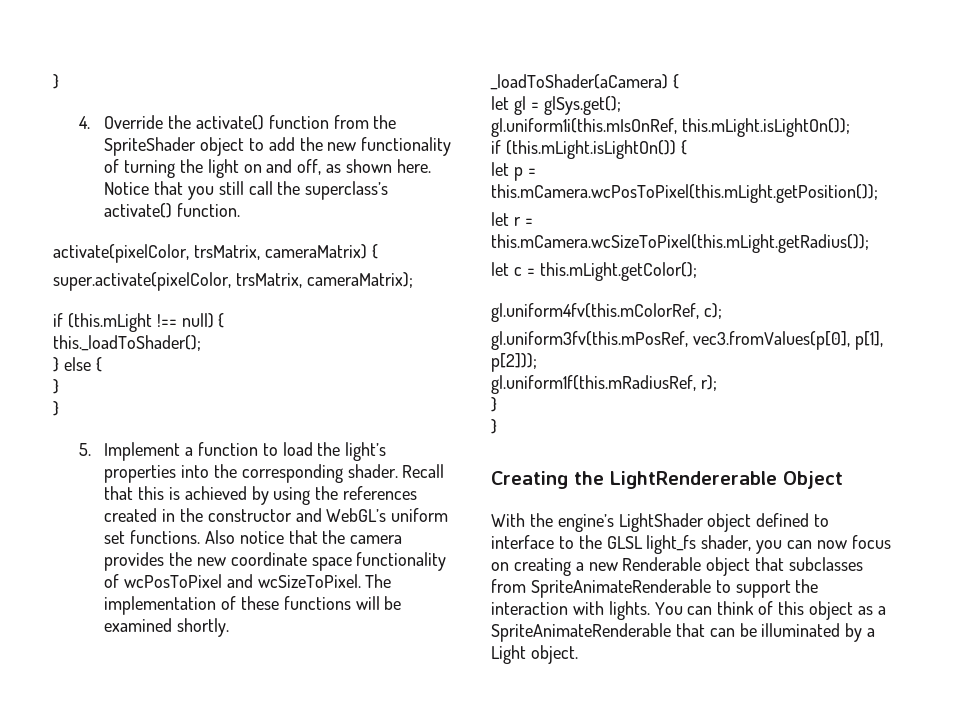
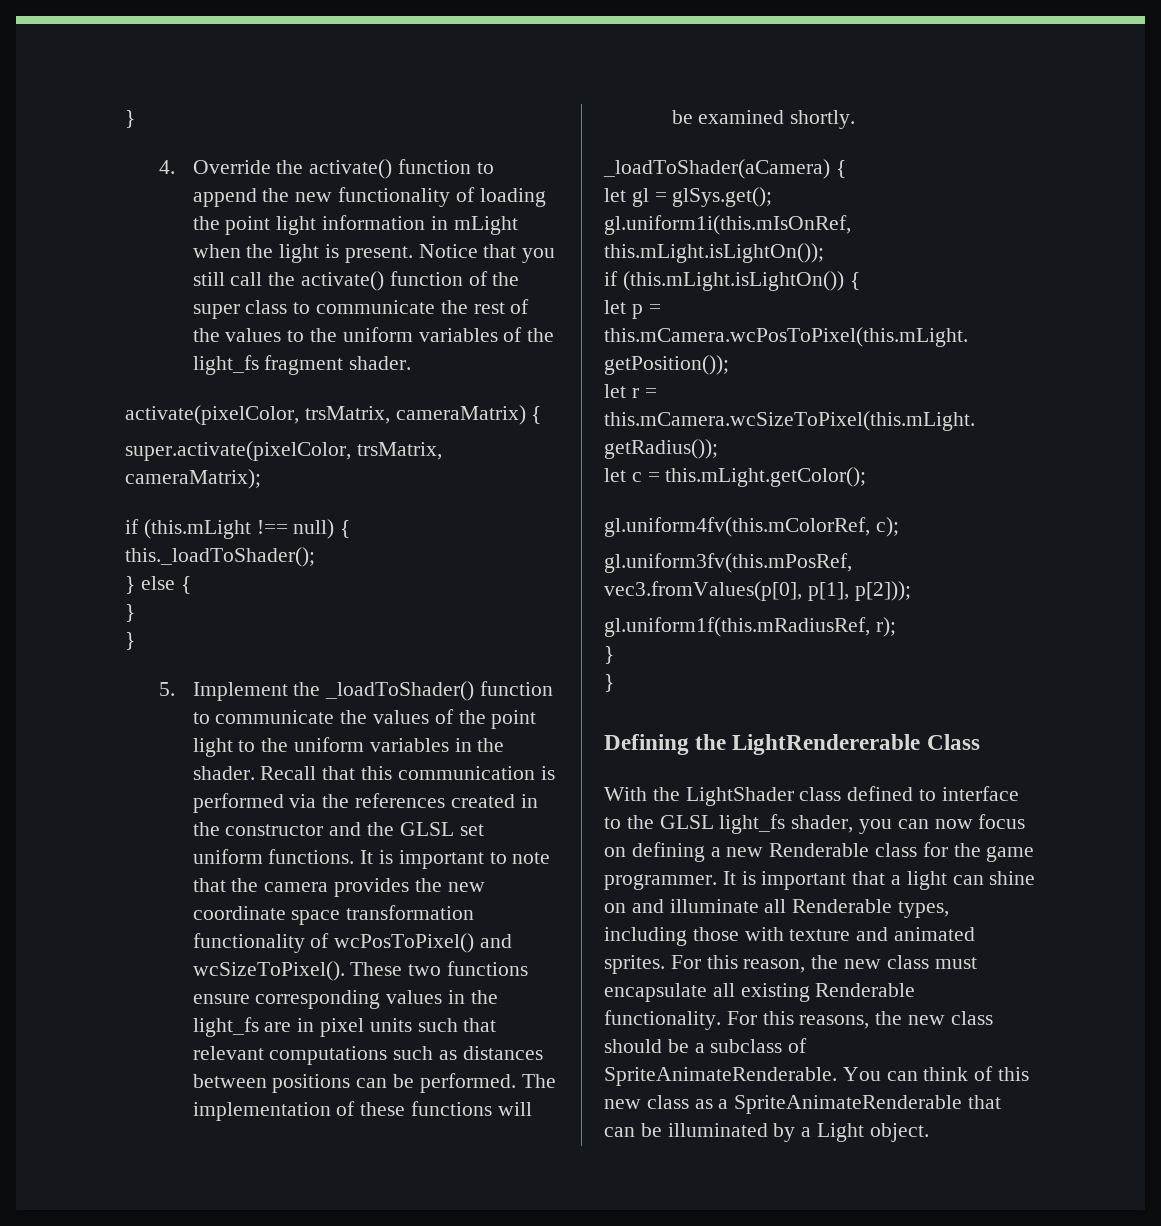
- 4. Override the activate() function from the SpriteShader object to add the new functionality of turning the light on and off, as shown here.
+ 4. Override the activate() function to append the new functionality of loading the point light information in mLight when the light is present.
- Notice that you still call the superclass’s activate() function.
+ Notice that you still call the activate() function of the super class to communicate the rest of the values to the uniform variables of the light_fs fragment shader.
- 5. Implement a function to load the light’s properties into the corresponding shader. Recall that this is achieved by using the references created in the constructor and WebGL’s uniform set functions. Also notice that the camera provides the new coordinate space functionality of wcPosToPixel and wcSizeToPixel.
+ 5. Implement the _loadToShader() function to communicate the values of the point light to the uniform variables in the shader. Recall that this communication is performed via the references created in the constructor and the GLSL set uniform functions. It is important to note that the camera provides the new coordinate space transformation functionality of wcPosToPixel() and wcSizeToPixel(). These two functions ensure corresponding values in the light_fs are in pixel units such that relevant computations such as distances between positions can be performed.
- Creating the LightRendererable Object
+ Defining the LightRendererable Class
- With the engine’s LightShader object defined to interface to the GLSL light_fs shader, you can now focus on creating a new Renderable object that subclasses from SpriteAnimateRenderable to support the interaction with lights.
+ With the LightShader class defined to interface to the GLSL light_fs shader, you can now focus on defining a new Renderable class for the game programmer. It is important that a light can shine on and illuminate all Renderable types, including those with texture and animated sprites. For this reason, the new class must encapsulate all existing Renderable functionality. For this reasons, the new class should be a subclass of SpriteAnimateRenderable.
- You can think of this object as a SpriteAnimateRenderable that can be illuminated by a Light object.
+ You can think of this new class as a SpriteAnimateRenderable that can be illuminated by a Light object.

